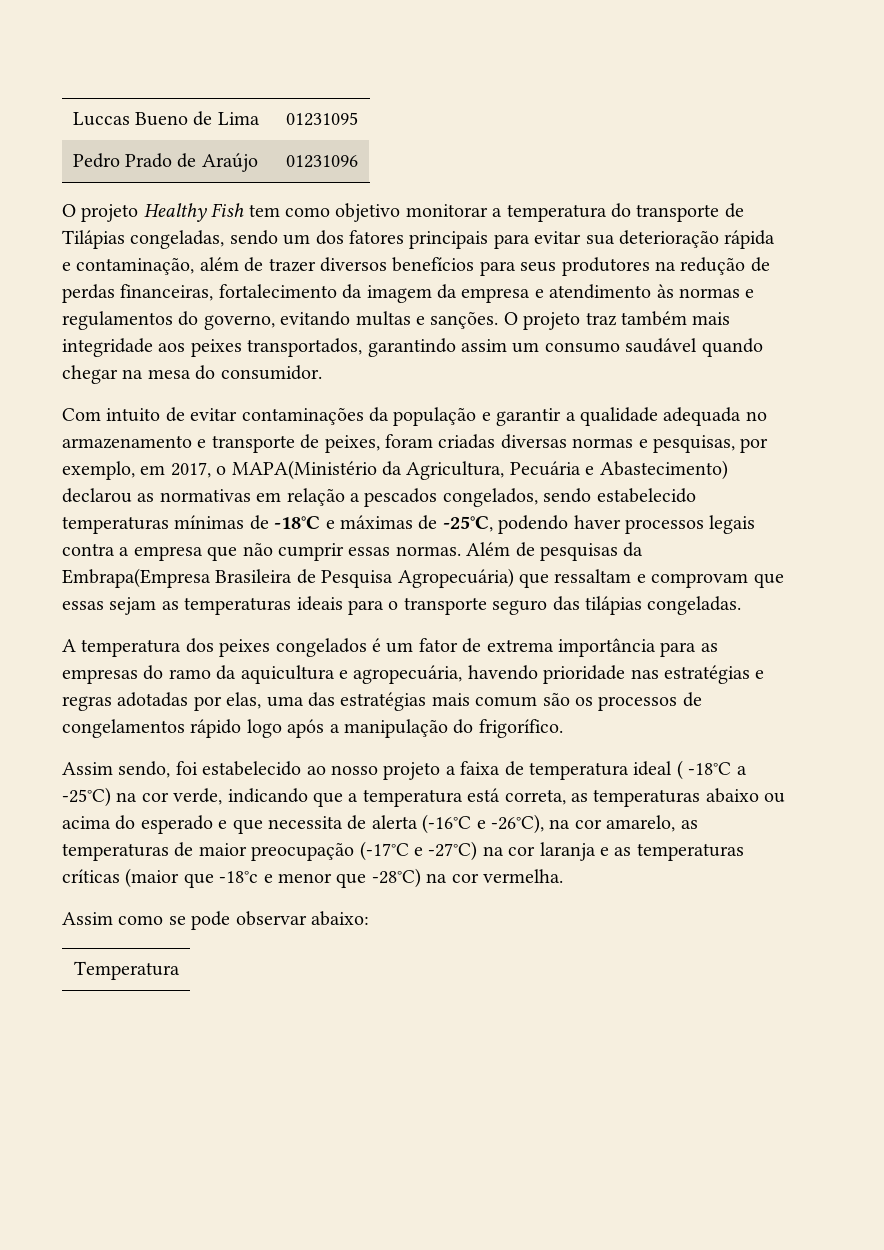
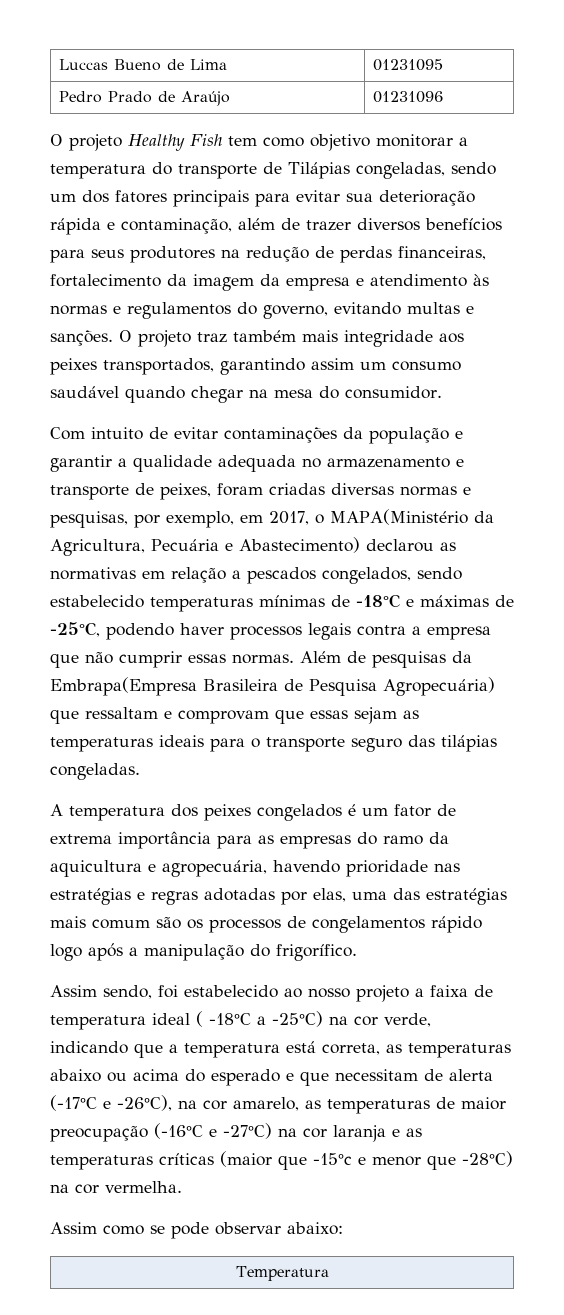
- Assim sendo, foi estabelecido ao nosso projeto a faixa de temperatura ideal ( -18°C a -25°C) na cor verde, indicando que a temperatura está correta, as temperaturas abaixo ou acima do esperado e que necessita de alerta (-16°C e -26°C), na cor amarelo, as temperaturas de maior preocupação (-17°C e -27°C) na cor laranja e as temperaturas críticas (maior que -18°c e menor que -28°C) na cor vermelha.
+ Assim sendo, foi estabelecido ao nosso projeto a faixa de temperatura ideal ( -18°C a -25°C) na cor verde, indicando que a temperatura está correta, as temperaturas abaixo ou acima do esperado e que necessitam de alerta (-17°C e -26°C), na cor amarelo, as temperaturas de maior preocupação (-16°C e -27°C) na cor laranja e as temperaturas críticas (maior que -15°c e menor que -28°C) na cor vermelha.

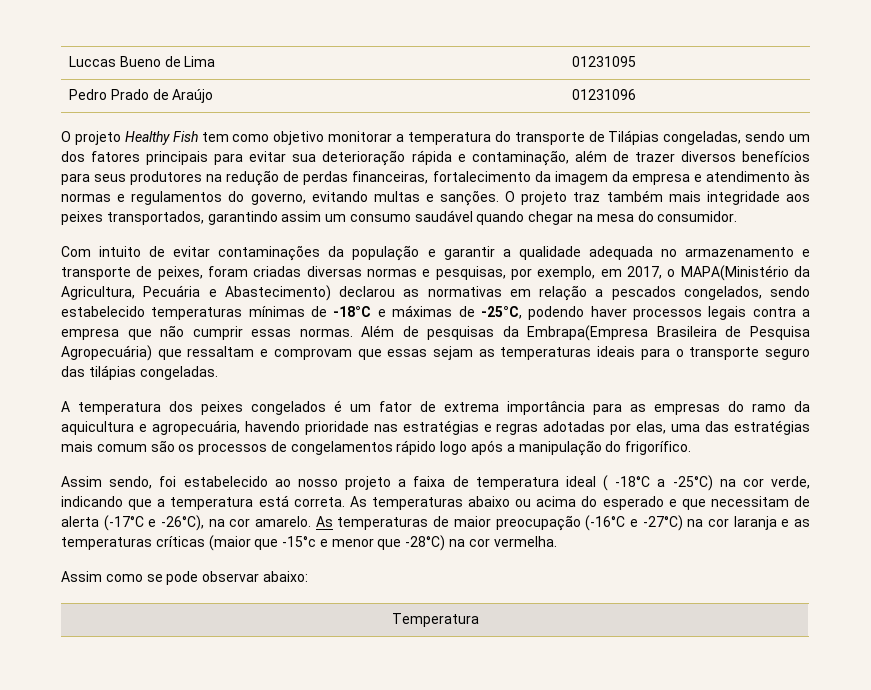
- Assim sendo, foi estabelecido ao nosso projeto a faixa de temperatura ideal ( -18°C a -25°C) na cor verde, indicando que a temperatura está correta, as temperaturas abaixo ou acima do esperado e que necessitam de alerta (-17°C e -26°C), na cor amarelo, as temperaturas de maior preocupação (-16°C e -27°C) na cor laranja e as temperaturas críticas (maior que -15°c e menor que -28°C) na cor vermelha.
+ Assim sendo, foi estabelecido ao nosso projeto a faixa de temperatura ideal ( -18°C a -25°C) na cor verde, indicando que a temperatura está correta. As temperaturas abaixo ou acima do esperado e que necessitam de alerta (-17°C e -26°C), na cor amarelo. As temperaturas de maior preocupação (-16°C e -27°C) na cor laranja e as temperaturas críticas (maior que -15°c e menor que -28°C) na cor vermelha.

